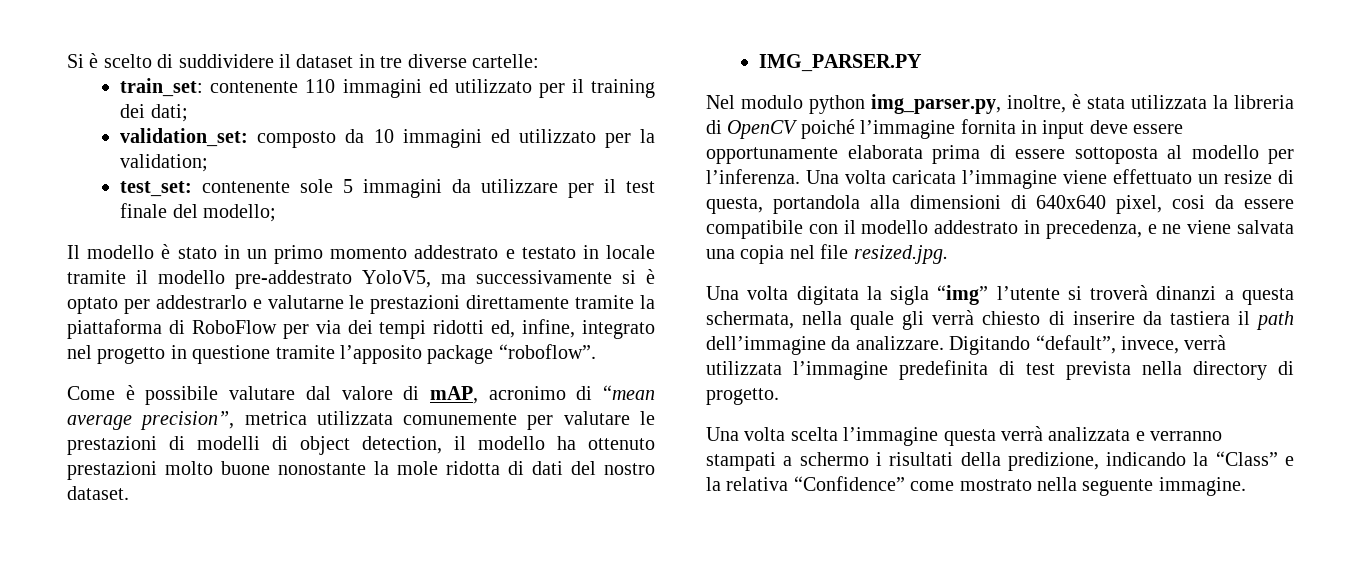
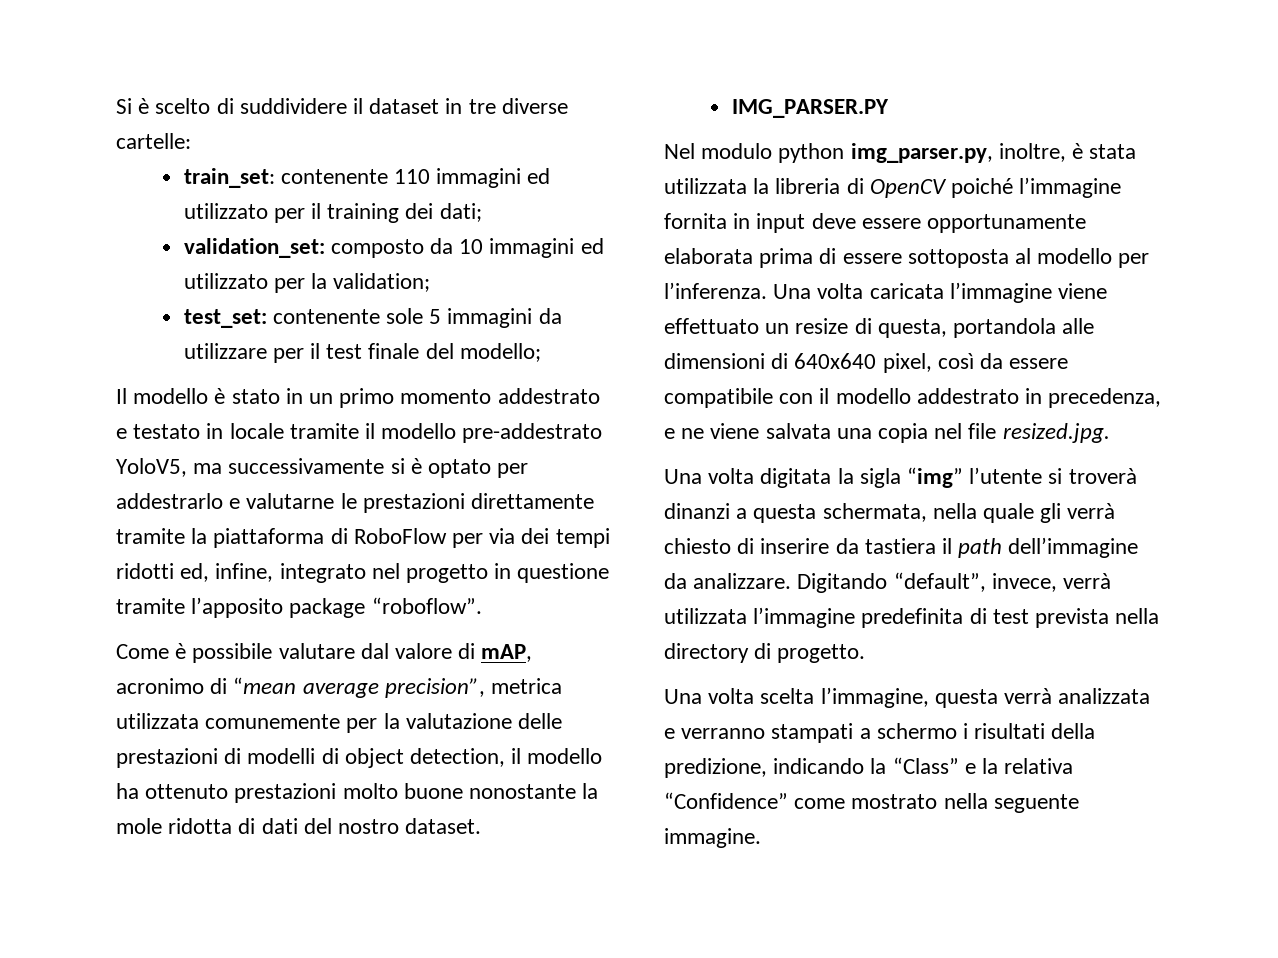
- Come è possibile valutare dal valore di mAP, acronimo di “mean average precision”, metrica utilizzata comunemente per valutare le prestazioni di modelli di object detection, il modello ha ottenuto prestazioni molto buone nonostante la mole ridotta di dati del nostro dataset.
+ Come è possibile valutare dal valore di mAP, acronimo di “mean average precision”, metrica utilizzata comunemente per la valutazione delle prestazioni di modelli di object detection, il modello ha ottenuto prestazioni molto buone nonostante la mole ridotta di dati del nostro dataset.
- Una volta caricata l’immagine viene effettuato un resize di questa, portandola alla dimensioni di 640x640 pixel, cosi da essere compatibile con il modello addestrato in precedenza, e ne viene salvata una copia nel file resized.jpg.
+ Una volta caricata l’immagine viene effettuato un resize di questa, portandola alle dimensioni di 640x640 pixel, così da essere compatibile con il modello addestrato in precedenza, e ne viene salvata una copia nel file resized.jpg.
- Una volta scelta l’immagine questa verrà analizzata e verranno stampati a schermo i risultati della predizione, indicando la “Class” e la relativa “Confidence” come mostrato nella seguente immagine.
+ Una volta scelta l’immagine, questa verrà analizzata e verranno stampati a schermo i risultati della predizione, indicando la “Class” e la relativa “Confidence” come mostrato nella seguente immagine.

